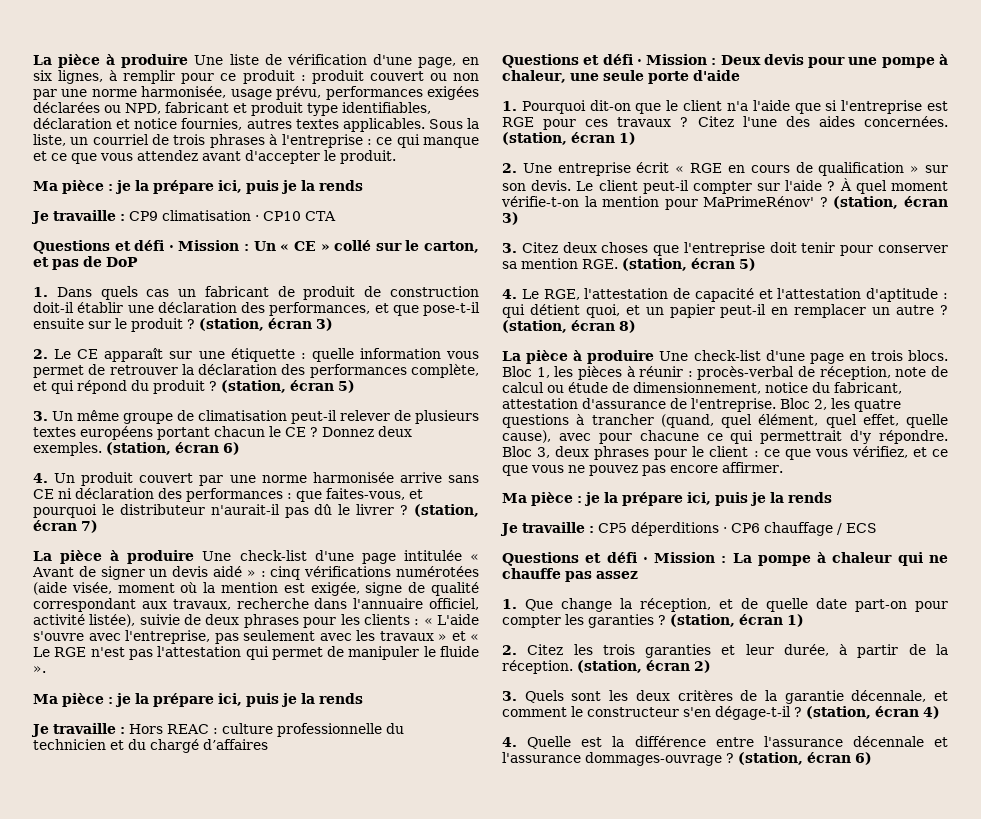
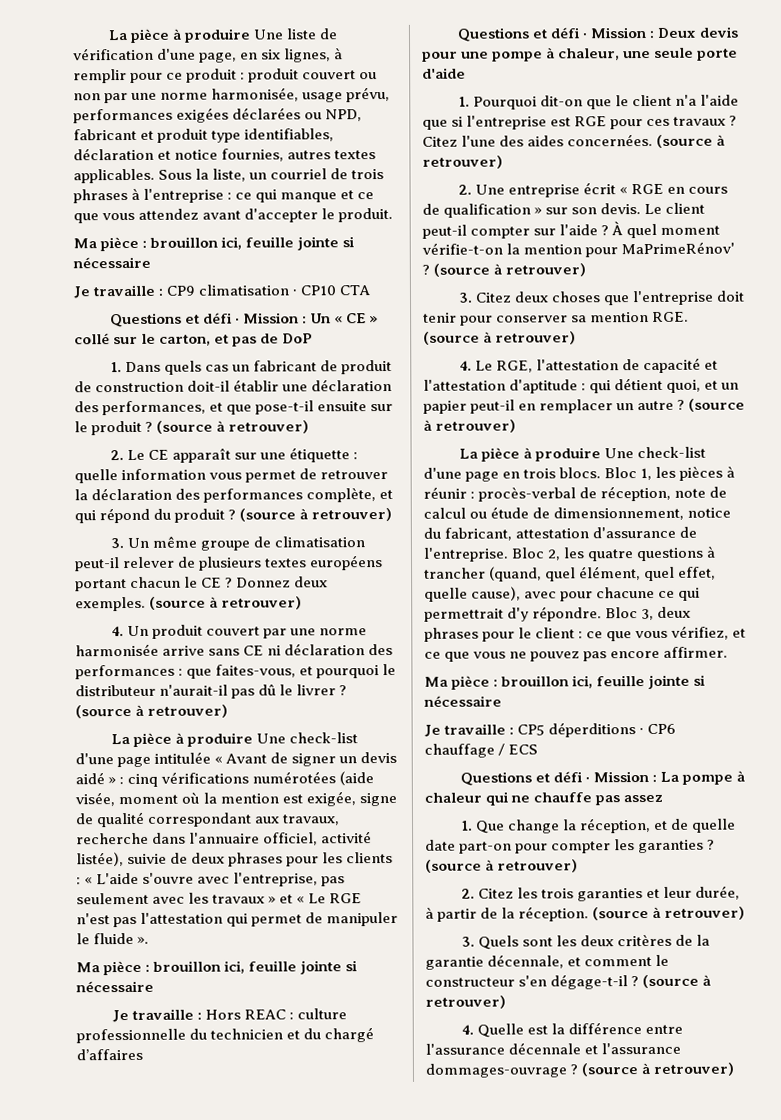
  Sous la liste, un courriel de trois phrases à l'entreprise : ce qui manque et ce que vous attendez avant d'accepter le produit.
- Ma pièce : je la prépare ici, puis je la rends
+ Ma pièce : brouillon ici, feuille jointe si nécessaire
- 1. Dans quels cas un fabricant de produit de construction doit-il établir une déclaration des performances, et que pose-t-il ensuite sur le produit ? (station, écran 3)
+ 1. Dans quels cas un fabricant de produit de construction doit-il établir une déclaration des performances, et que pose-t-il ensuite sur le produit ? (source à retrouver)
- 2. Le CE apparaît sur une étiquette : quelle information vous permet de retrouver la déclaration des performances complète, et qui répond du produit ? (station, écran 5)
+ 2. Le CE apparaît sur une étiquette : quelle information vous permet de retrouver la déclaration des performances complète, et qui répond du produit ? (source à retrouver)
- Donnez deux exemples. (station, écran 6)
+ Donnez deux exemples. (source à retrouver)
- 4. Un produit couvert par une norme harmonisée arrive sans CE ni déclaration des performances : que faites-vous, et pourquoi le distributeur n'aurait-il pas dû le livrer ? (station, écran 7)
+ 4. Un produit couvert par une norme harmonisée arrive sans CE ni déclaration des performances : que faites-vous, et pourquoi le distributeur n'aurait-il pas dû le livrer ? (source à retrouver)
  « L'aide s'ouvre avec l'entreprise, pas seulement avec les travaux » et « Le RGE n'est pas l'attestation qui permet de manipuler le fluide ».
- Ma pièce : je la prépare ici, puis je la rends
+ Ma pièce : brouillon ici, feuille jointe si nécessaire
- Citez l'une des aides concernées. (station, écran 1)
+ Citez l'une des aides concernées. (source à retrouver)
- À quel moment vérifie-t-on la mention pour MaPrimeRénov' ? (station, écran 3)
+ À quel moment vérifie-t-on la mention pour MaPrimeRénov' ? (source à retrouver)
- 3. Citez deux choses que l'entreprise doit tenir pour conserver sa mention RGE. (station, écran 5)
+ 3. Citez deux choses que l'entreprise doit tenir pour conserver sa mention RGE. (source à retrouver)
- 4. Le RGE, l'attestation de capacité et l'attestation d'aptitude : qui détient quoi, et un papier peut-il en remplacer un autre ? (station, écran 8)
+ 4. Le RGE, l'attestation de capacité et l'attestation d'aptitude : qui détient quoi, et un papier peut-il en remplacer un autre ? (source à retrouver)
  Bloc 3, deux phrases pour le client : ce que vous vérifiez, et ce que vous ne pouvez pas encore affirmer.
- Ma pièce : je la prépare ici, puis je la rends
+ Ma pièce : brouillon ici, feuille jointe si nécessaire
- 1. Que change la réception, et de quelle date part-on pour compter les garanties ? (station, écran 1)
+ 1. Que change la réception, et de quelle date part-on pour compter les garanties ? (source à retrouver)
- 2. Citez les trois garanties et leur durée, à partir de la réception. (station, écran 2)
+ 2. Citez les trois garanties et leur durée, à partir de la réception. (source à retrouver)
- 3. Quels sont les deux critères de la garantie décennale, et comment le constructeur s'en dégage-t-il ? (station, écran 4)
+ 3. Quels sont les deux critères de la garantie décennale, et comment le constructeur s'en dégage-t-il ? (source à retrouver)
- 4. Quelle est la différence entre l'assurance décennale et l'assurance dommages-ouvrage ? (station, écran 6)
+ 4. Quelle est la différence entre l'assurance décennale et l'assurance dommages-ouvrage ? (source à retrouver)

